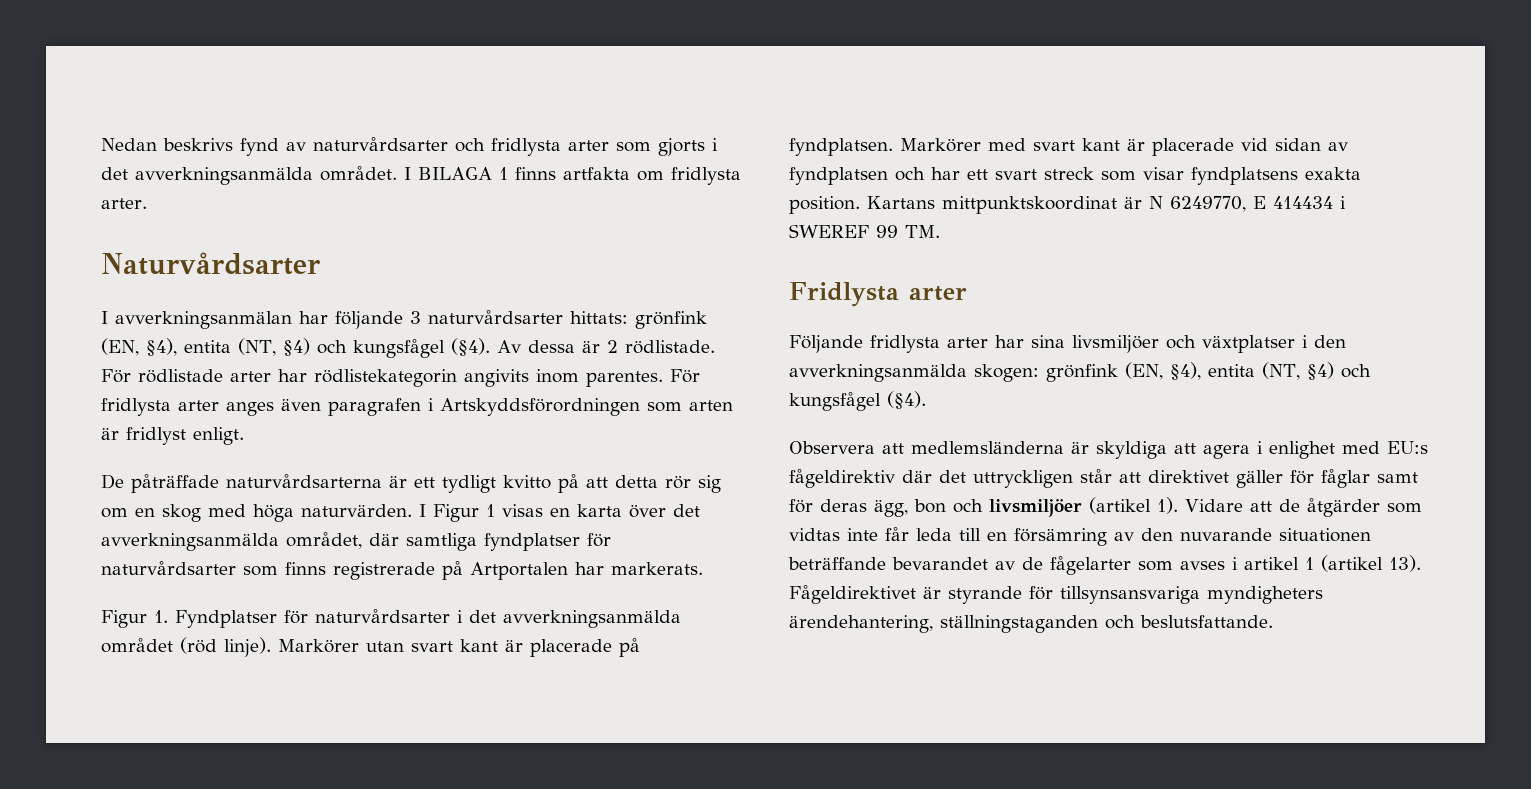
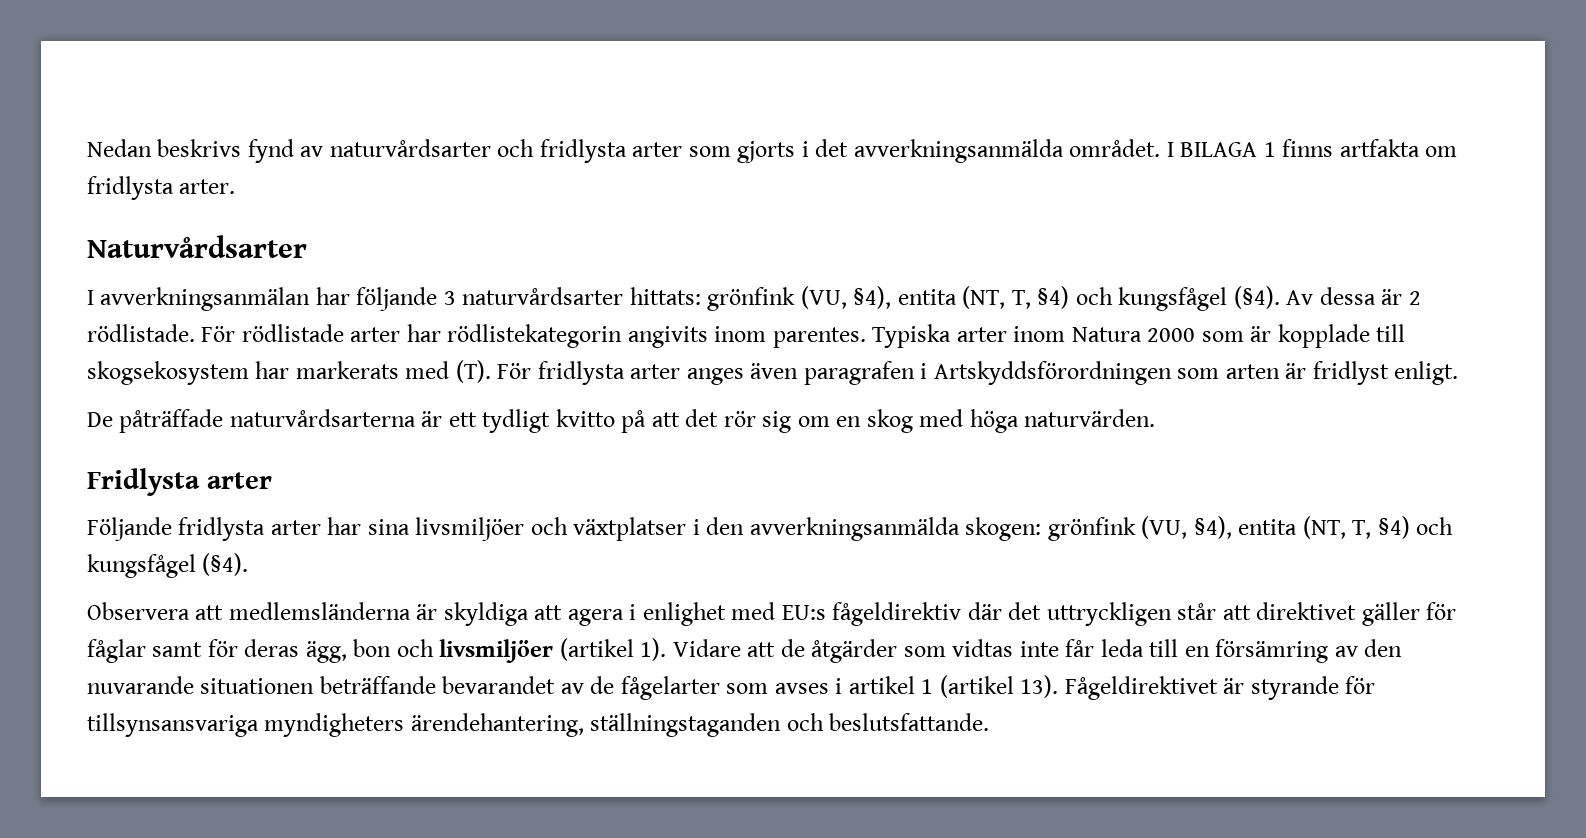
- I avverkningsanmälan har följande 3 naturvårdsarter hittats: grönfink (EN, §4), entita (NT, §4) och kungsfågel (§4).
+ I avverkningsanmälan har följande 3 naturvårdsarter hittats: grönfink (VU, §4), entita (NT, T, §4) och kungsfågel (§4).
- För fridlysta arter anges även paragrafen i Artskyddsförordningen som arten är fridlyst enligt.
+ Typiska arter inom Natura 2000 som är kopplade till skogsekosystem har markerats med (T). För fridlysta arter anges även paragrafen i Artskyddsförordningen som arten är fridlyst enligt.
- De påträffade naturvårdsarterna är ett tydligt kvitto på att detta rör sig om en skog med höga naturvärden. I Figur 1 visas en karta över det avverkningsanmälda området, där samtliga fyndplatser för naturvårdsarter som finns registrerade på Artportalen har markerats.
- Figur 1. Fyndplatser för naturvårdsarter i det avverkningsanmälda området (röd linje). Markörer utan svart kant är placerade på fyndplatsen. Markörer med svart kant är placerade vid sidan av fyndplatsen och har ett svart streck som visar fyndplatsens exakta position. Kartans mittpunktskoordinat är N 6249770, E 414434 i SWEREF 99 TM.
+ De påträffade naturvårdsarterna är ett tydligt kvitto på att det rör sig om en skog med höga naturvärden.
- Följande fridlysta arter har sina livsmiljöer och växtplatser i den avverkningsanmälda skogen: grönfink (EN, §4), entita (NT, §4) och kungsfågel (§4).
+ Följande fridlysta arter har sina livsmiljöer och växtplatser i den avverkningsanmälda skogen: grönfink (VU, §4), entita (NT, T, §4) och kungsfågel (§4).

